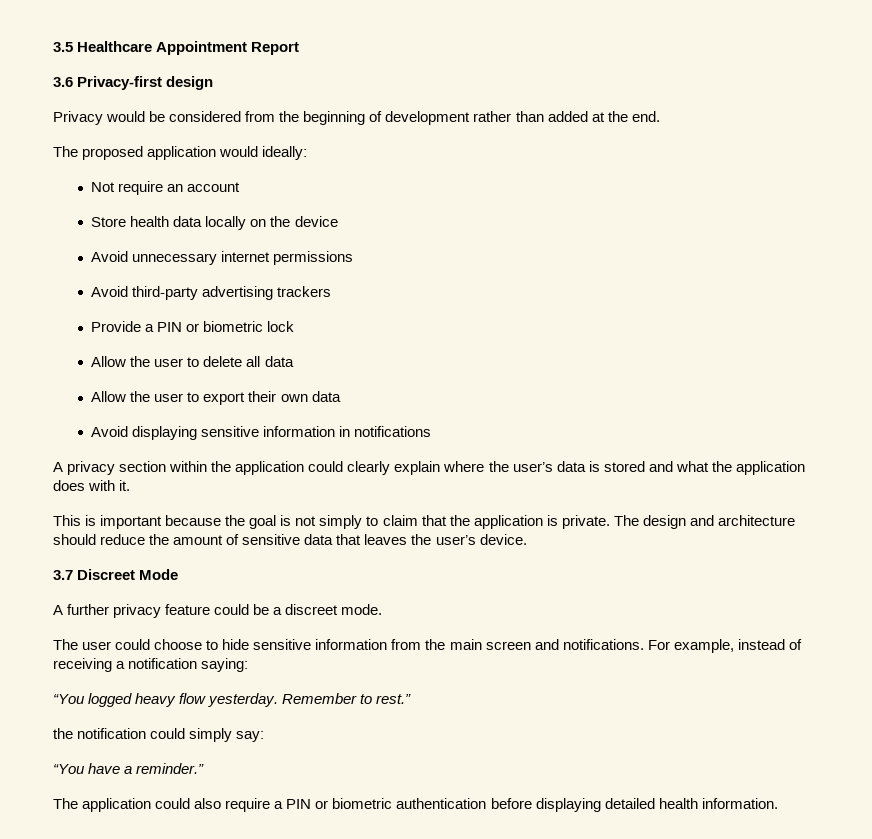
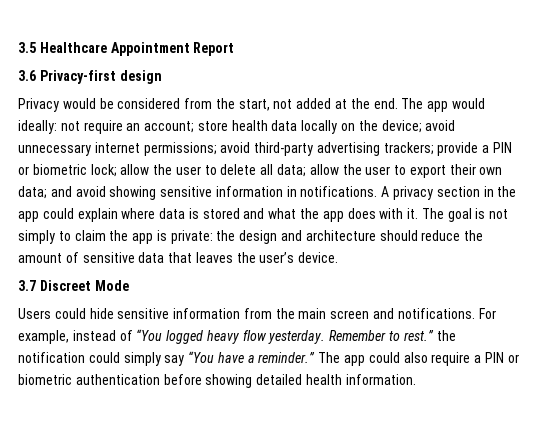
- Privacy would be considered from the beginning of development rather than added at the end.
- The proposed application would ideally:
- Not require an account
- Store health data locally on the device
- Avoid unnecessary internet permissions
- Avoid third-party advertising trackers
- Provide a PIN or biometric lock
- Allow the user to delete all data
- Allow the user to export their own data
- Avoid displaying sensitive information in notifications
- A privacy section within the application could clearly explain where the user’s data is stored and what the application does with it.
- This is important because the goal is not simply to claim that the application is private. The design and architecture should reduce the amount of sensitive data that leaves the user’s device.
+ Privacy would be considered from the start, not added at the end. The app would ideally: not require an account; store health data locally on the device; avoid unnecessary internet permissions; avoid third-party advertising trackers; provide a PIN or biometric lock; allow the user to delete all data; allow the user to export their own data; and avoid showing sensitive information in notifications. A privacy section in the app could explain where data is stored and what the app does with it. The goal is not simply to claim the app is private: the design and architecture should reduce the amount of sensitive data that leaves the user’s device.
- A further privacy feature could be a discreet mode.
- The user could choose to hide sensitive information from the main screen and notifications.
+ Users could hide sensitive information from the main screen and notifications.
- For example, instead of receiving a notification saying:
- “You logged heavy flow yesterday.
+ For example, instead of “You logged heavy flow yesterday.
- Remember to rest.”
- the notification could simply say:
- “You have a reminder.”
- The application could also require a PIN or biometric authentication before displaying detailed health information.
+ Remember to rest.” the notification could simply say “You have a reminder.” The app could also require a PIN or biometric authentication before showing detailed health information.

